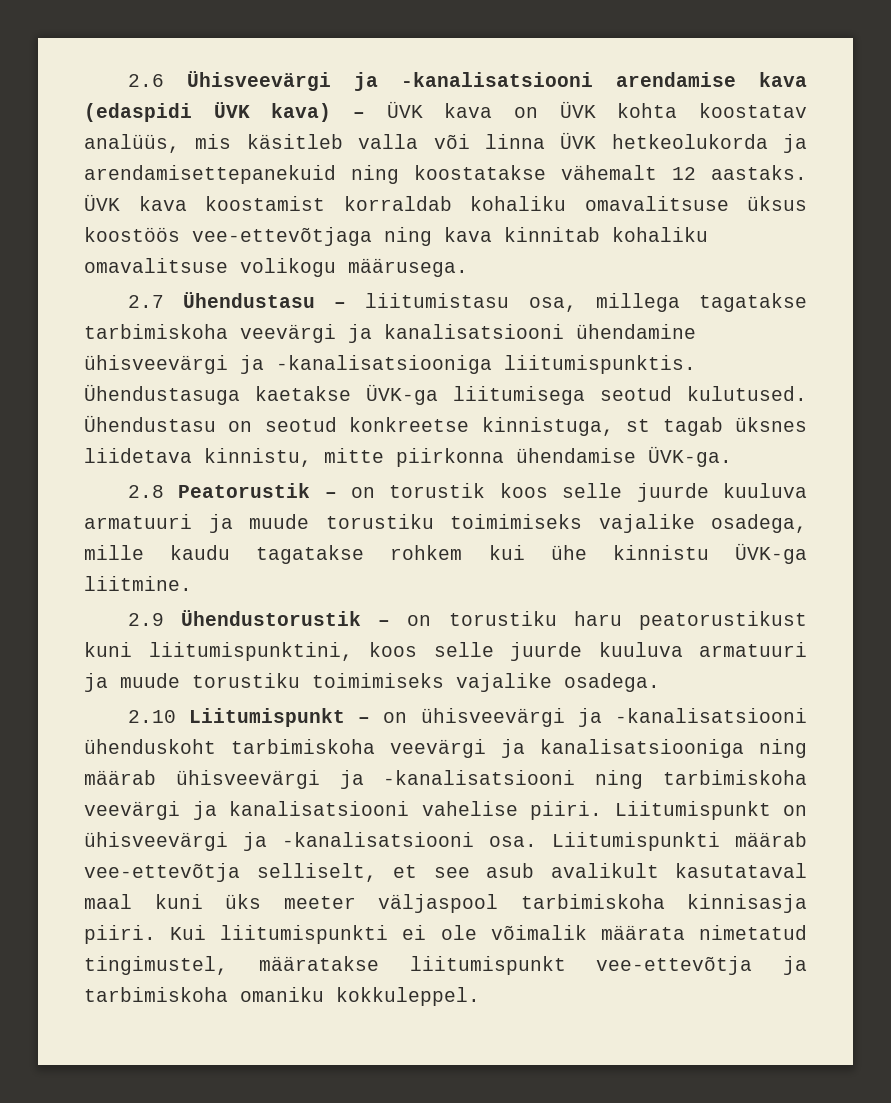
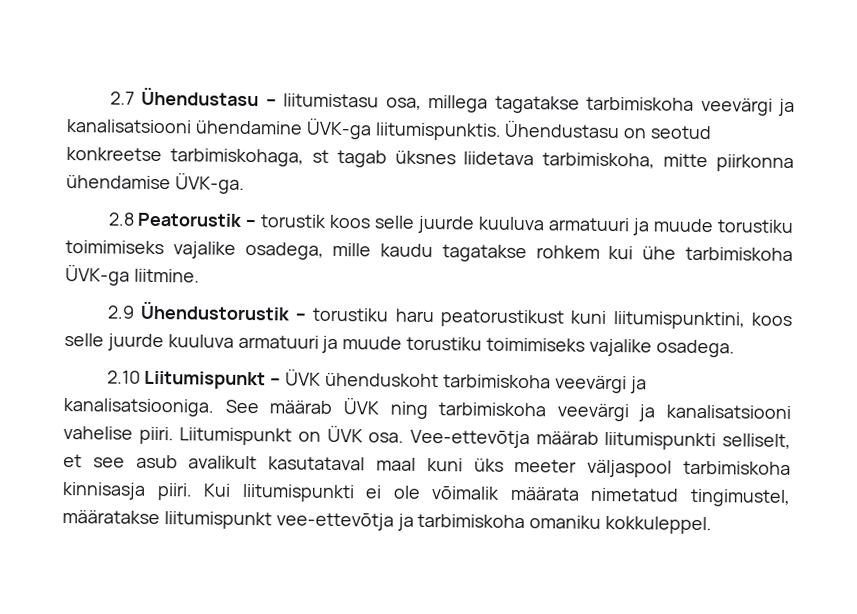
- 2.6 Ühisveevärgi ja -kanalisatsiooni arendamise kava (edaspidi ÜVK kava) – ÜVK kava on ÜVK kohta koostatav analüüs, mis käsitleb valla või linna ÜVK hetkeolukorda ja arendamisettepanekuid ning koostatakse vähemalt 12 aastaks. ÜVK kava koostamist korraldab kohaliku omavalitsuse üksus koostöös vee-ettevõtjaga ning kava kinnitab kohaliku omavalitsuse volikogu määrusega.
- 2.7 Ühendustasu – liitumistasu osa, millega tagatakse tarbimiskoha veevärgi ja kanalisatsiooni ühendamine ühisveevärgi ja -kanalisatsiooniga liitumispunktis. Ühendustasuga kaetakse ÜVK-ga liitumisega seotud kulutused.
+ 2.7 Ühendustasu – liitumistasu osa, millega tagatakse tarbimiskoha veevärgi ja kanalisatsiooni ühendamine ÜVK-ga liitumispunktis.
- Ühendustasu on seotud konkreetse kinnistuga, st tagab üksnes liidetava kinnistu, mitte piirkonna ühendamise ÜVK-ga.
+ Ühendustasu on seotud konkreetse tarbimiskohaga, st tagab üksnes liidetava tarbimiskoha, mitte piirkonna ühendamise ÜVK-ga.
- 2.8 Peatorustik – on torustik koos selle juurde kuuluva armatuuri ja muude torustiku toimimiseks vajalike osadega, mille kaudu tagatakse rohkem kui ühe kinnistu ÜVK-ga liitmine.
+ 2.8 Peatorustik – torustik koos selle juurde kuuluva armatuuri ja muude torustiku toimimiseks vajalike osadega, mille kaudu tagatakse rohkem kui ühe tarbimiskoha ÜVK-ga liitmine.
- 2.9 Ühendustorustik – on torustiku haru peatorustikust kuni liitumispunktini, koos selle juurde kuuluva armatuuri ja muude torustiku toimimiseks vajalike osadega.
+ 2.9 Ühendustorustik – torustiku haru peatorustikust kuni liitumispunktini, koos selle juurde kuuluva armatuuri ja muude torustiku toimimiseks vajalike osadega.
- 2.10 Liitumispunkt – on ühisveevärgi ja -kanalisatsiooni ühenduskoht tarbimiskoha veevärgi ja kanalisatsiooniga ning määrab ühisveevärgi ja -kanalisatsiooni ning tarbimiskoha veevärgi ja kanalisatsiooni vahelise piiri.
+ 2.10 Liitumispunkt – ÜVK ühenduskoht tarbimiskoha veevärgi ja kanalisatsiooniga. See määrab ÜVK ning tarbimiskoha veevärgi ja kanalisatsiooni vahelise piiri.
- Liitumispunkt on ühisveevärgi ja -kanalisatsiooni osa. Liitumispunkti määrab vee-ettevõtja selliselt, et see asub avalikult kasutataval maal kuni üks meeter väljaspool tarbimiskoha kinnisasja piiri.
+ Liitumispunkt on ÜVK osa. Vee-ettevõtja määrab liitumispunkti selliselt, et see asub avalikult kasutataval maal kuni üks meeter väljaspool tarbimiskoha kinnisasja piiri.

